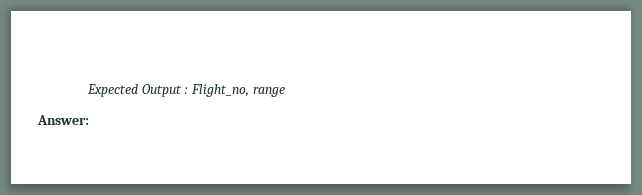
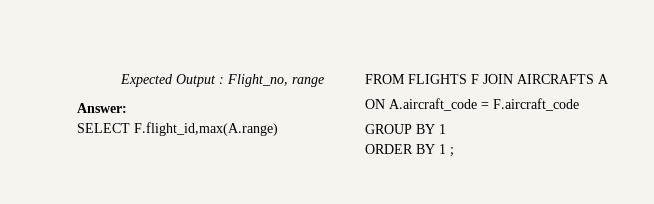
+ SELECT F.flight_id,max(A.range)
+ FROM FLIGHTS F JOIN AIRCRAFTS A
+ ON A.aircraft_code = F.aircraft_code
+ GROUP BY 1
+ ORDER BY 1 ;

